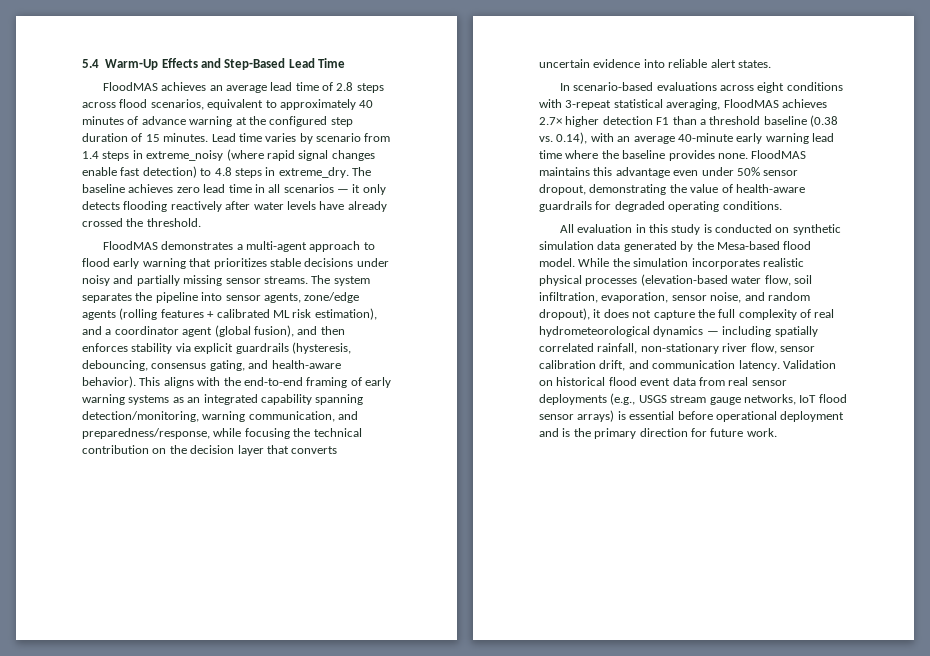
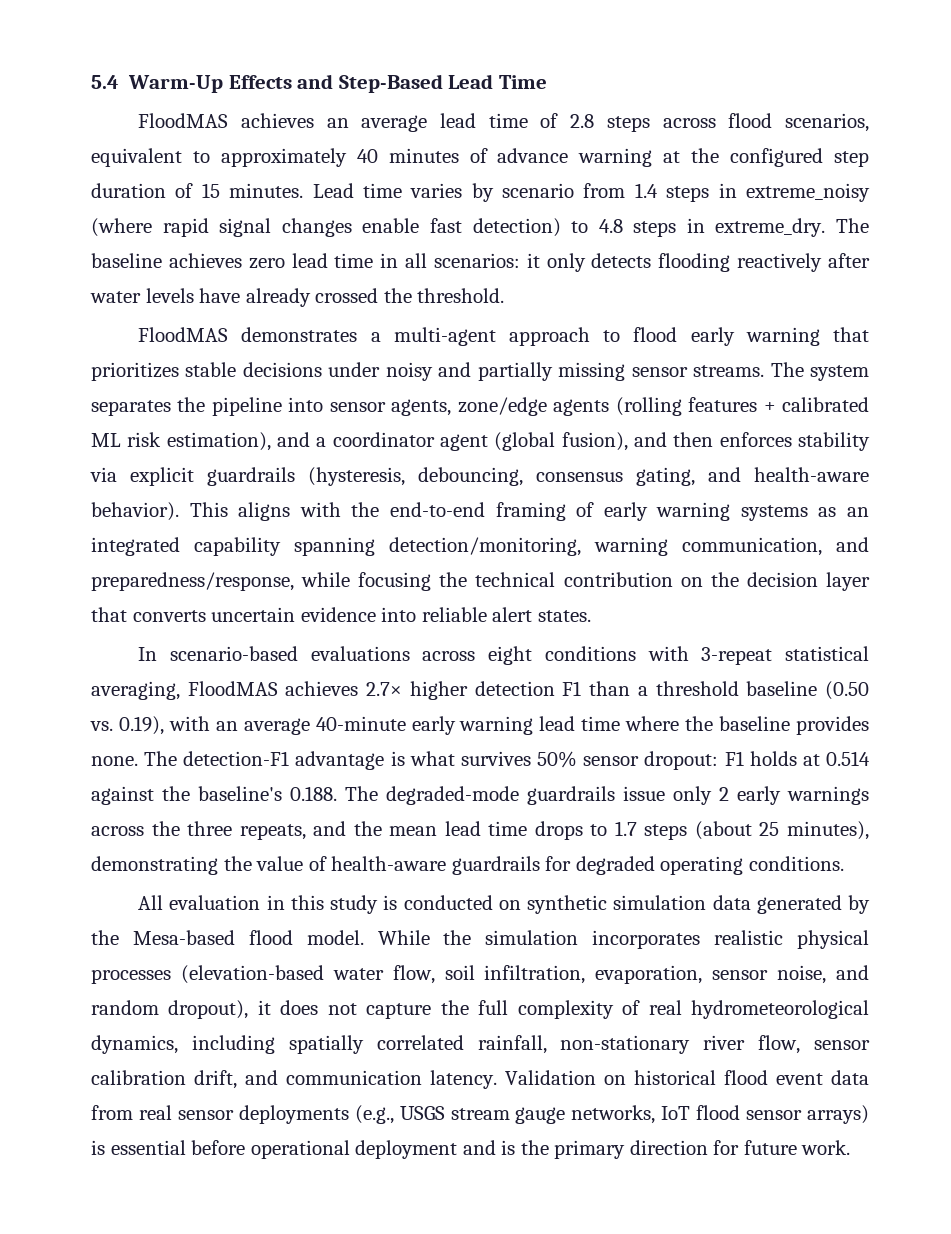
- The baseline achieves zero lead time in all scenarios — it only detects flooding reactively after water levels have already crossed the threshold.
+ The baseline achieves zero lead time in all scenarios: it only detects flooding reactively after water levels have already crossed the threshold.
- In scenario-based evaluations across eight conditions with 3-repeat statistical averaging, FloodMAS achieves 2.7× higher detection F1 than a threshold baseline (0.38 vs. 0.14), with an average 40-minute early warning lead time where the baseline provides none.
+ In scenario-based evaluations across eight conditions with 3-repeat statistical averaging, FloodMAS achieves 2.7× higher detection F1 than a threshold baseline (0.50 vs. 0.19), with an average 40-minute early warning lead time where the baseline provides none.
- FloodMAS maintains this advantage even under 50% sensor dropout, demonstrating the value of health-aware guardrails for degraded operating conditions.
+ The detection-F1 advantage is what survives 50% sensor dropout: F1 holds at 0.514 against the baseline's 0.188. The degraded-mode guardrails issue only 2 early warnings across the three repeats, and the mean lead time drops to 1.7 steps (about 25 minutes), demonstrating the value of health-aware guardrails for degraded operating conditions.
- While the simulation incorporates realistic physical processes (elevation-based water flow, soil infiltration, evaporation, sensor noise, and random dropout), it does not capture the full complexity of real hydrometeorological dynamics — including spatially correlated rainfall, non-stationary river flow, sensor calibration drift, and communication latency.
+ While the simulation incorporates realistic physical processes (elevation-based water flow, soil infiltration, evaporation, sensor noise, and random dropout), it does not capture the full complexity of real hydrometeorological dynamics, including spatially correlated rainfall, non-stationary river flow, sensor calibration drift, and communication latency.

